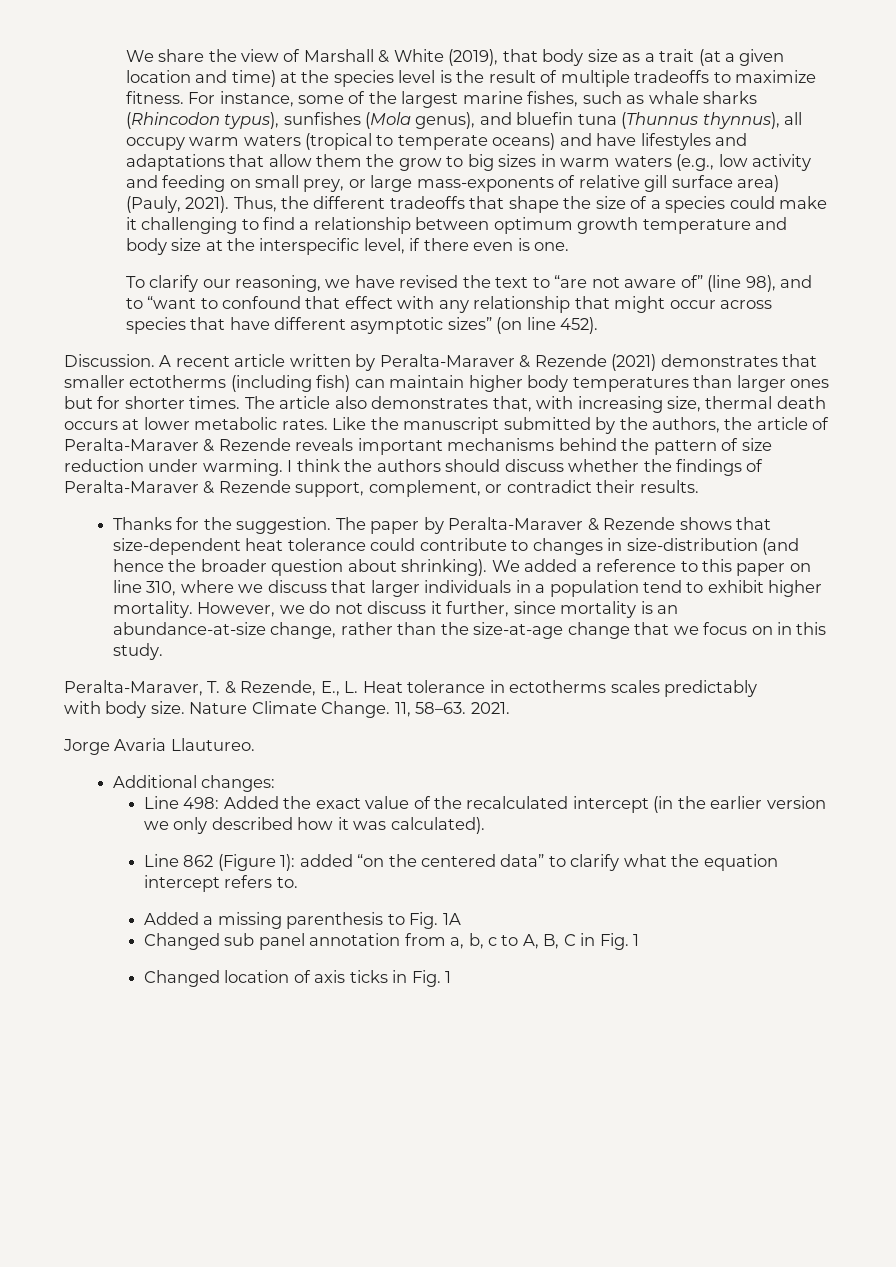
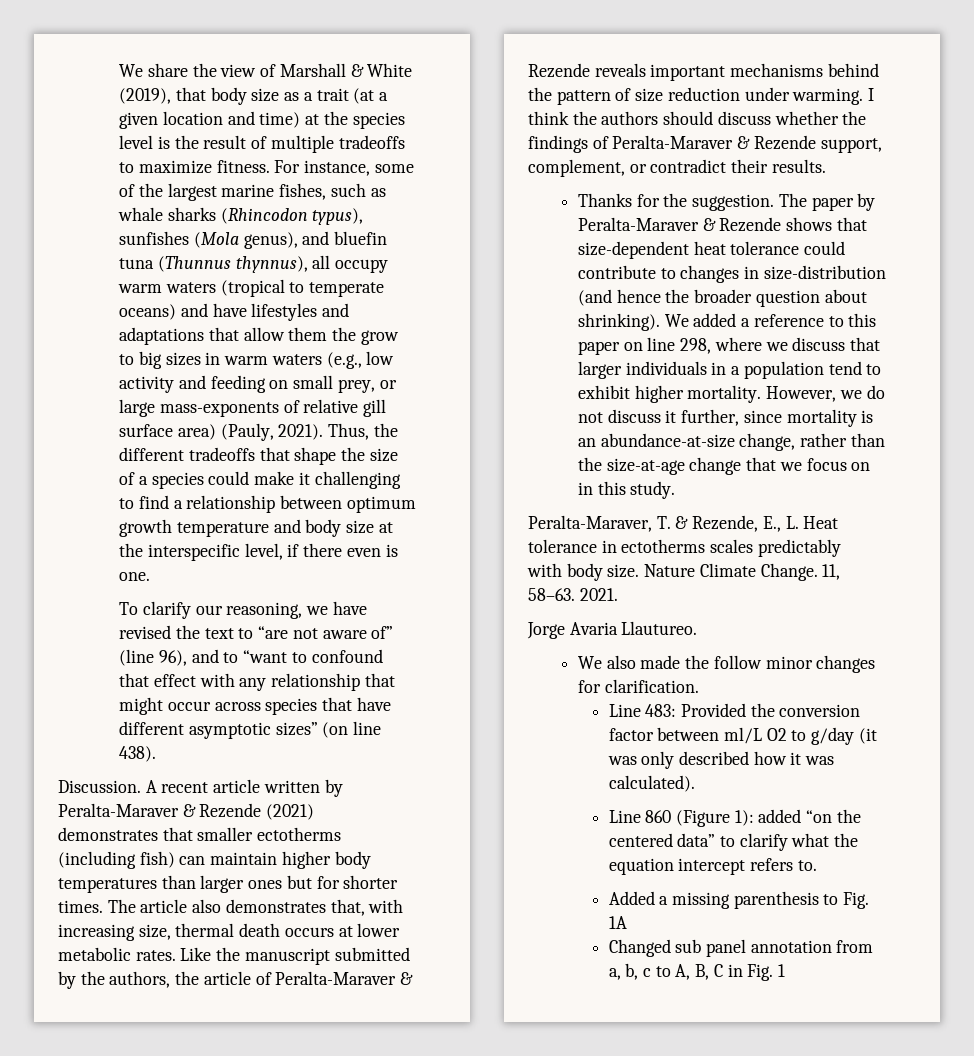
- To clarify our reasoning, we have revised the text to “are not aware of” (line 98), and to “want to confound that effect with any relationship that might occur across species that have different asymptotic sizes” (on line 452).
+ To clarify our reasoning, we have revised the text to “are not aware of” (line 96), and to “want to confound that effect with any relationship that might occur across species that have different asymptotic sizes” (on line 438).
- We added a reference to this paper on line 310, where we discuss that larger individuals in a population tend to exhibit higher mortality.
+ We added a reference to this paper on line 298, where we discuss that larger individuals in a population tend to exhibit higher mortality.
- Additional changes:
- Line 498: Added the exact value of the recalculated intercept (in the earlier version we only described how it was calculated).
+ We also made the follow minor changes for clarification.
+ Line 483: Provided the conversion factor between ml/L O2 to g/day (it was only described how it was calculated).
- Line 862 (Figure 1): added “on the centered data” to clarify what the equation intercept refers to.
+ Line 860 (Figure 1): added “on the centered data” to clarify what the equation intercept refers to.
- Changed location of axis ticks in Fig. 1

